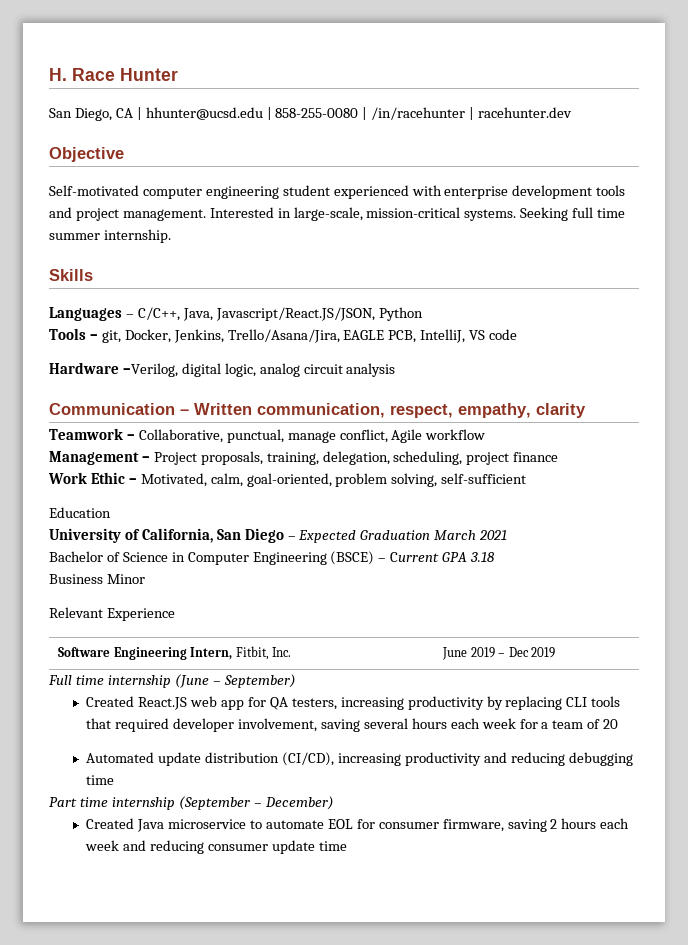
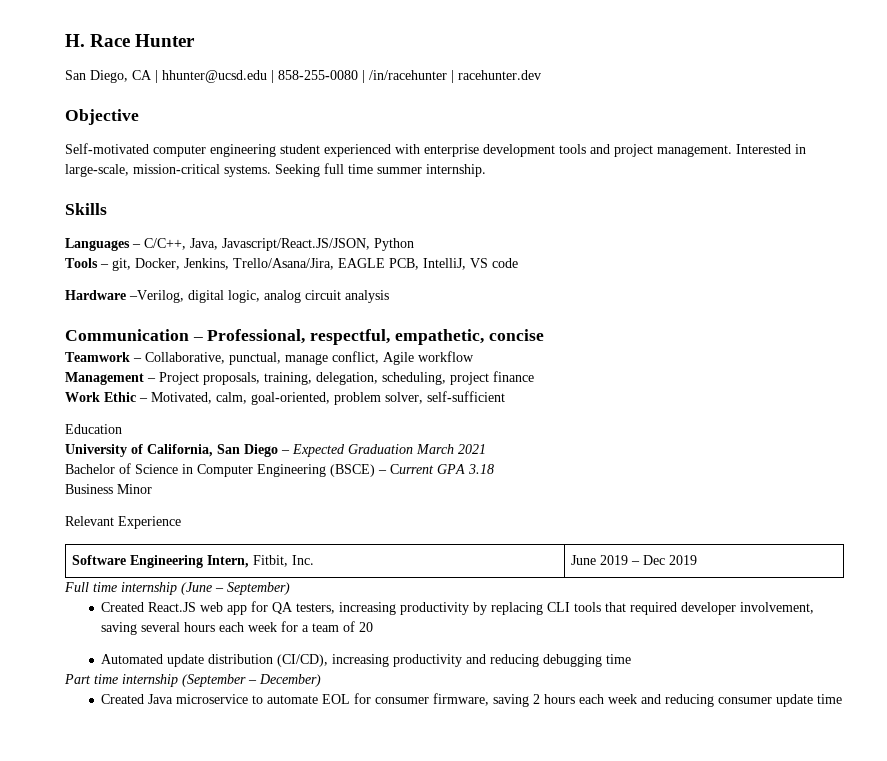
- Communication – Written communication, respect, empathy, clarity
+ Communication – Professional, respectful, empathetic, concise
- Work Ethic – Motivated, calm, goal-oriented, problem solving, self-sufficient
+ Work Ethic – Motivated, calm, goal-oriented, problem solver, self-sufficient

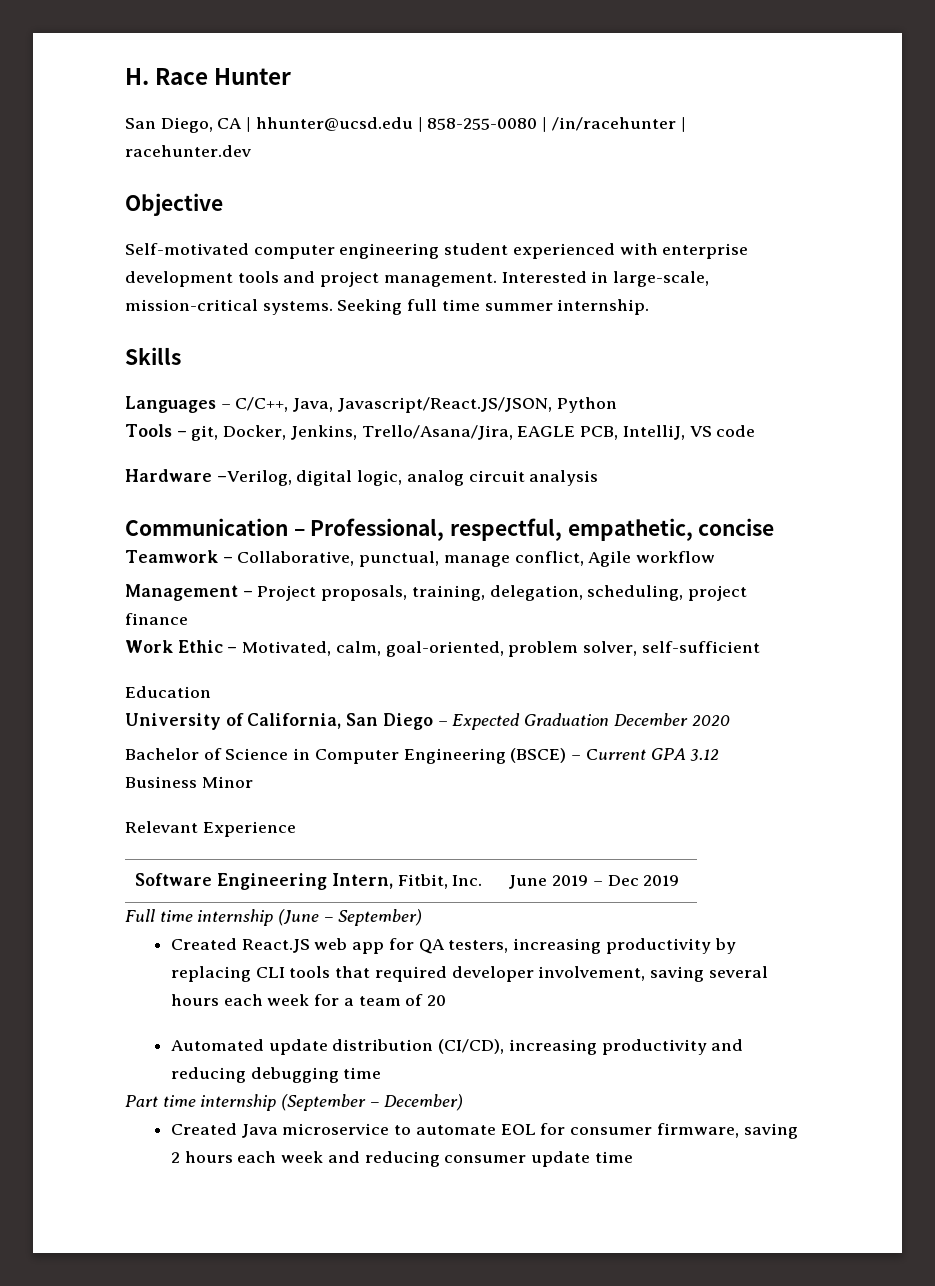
- University of California, San Diego – Expected Graduation March 2021
+ University of California, San Diego – Expected Graduation December 2020
- Bachelor of Science in Computer Engineering (BSCE) – Current GPA 3.18
+ Bachelor of Science in Computer Engineering (BSCE) – Current GPA 3.12

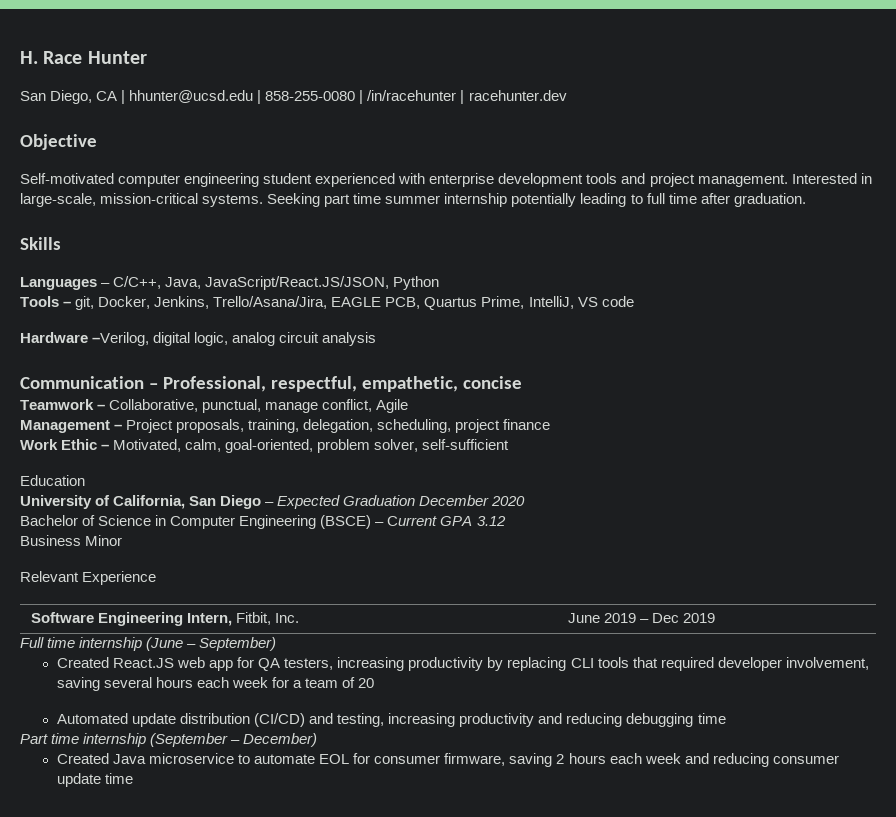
- Seeking full time summer internship.
+ Seeking part time summer internship potentially leading to full time after graduation.
- Languages – C/C++, Java, Javascript/React.JS/JSON, Python
+ Languages – C/C++, Java, JavaScript/React.JS/JSON, Python
- Tools – git, Docker, Jenkins, Trello/Asana/Jira, EAGLE PCB, IntelliJ, VS code
+ Tools – git, Docker, Jenkins, Trello/Asana/Jira, EAGLE PCB, Quartus Prime, IntelliJ, VS code
- Teamwork – Collaborative, punctual, manage conflict, Agile workflow
+ Teamwork – Collaborative, punctual, manage conflict, Agile
- Automated update distribution (CI/CD), increasing productivity and reducing debugging time
+ Automated update distribution (CI/CD) and testing, increasing productivity and reducing debugging time

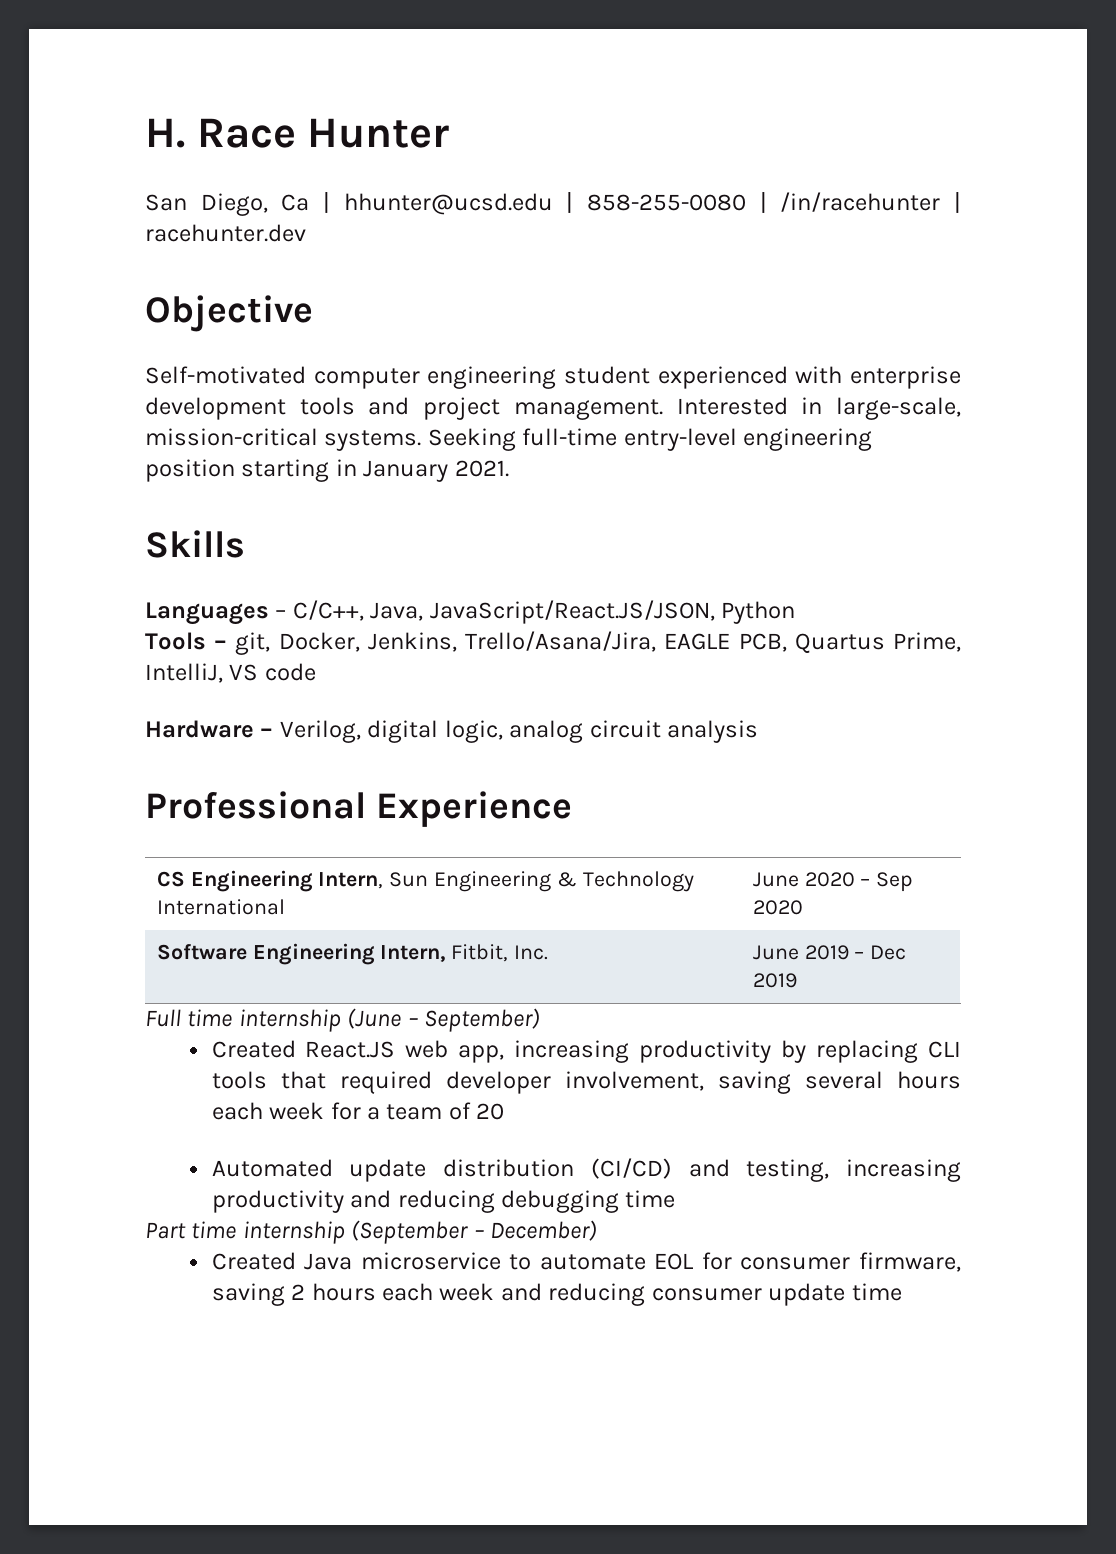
- San Diego, CA | hhunter@ucsd.edu | 858-255-0080 | /in/racehunter | racehunter.dev
+ San Diego, Ca | hhunter@ucsd.edu | 858-255-0080 | /in/racehunter | racehunter.dev
- Seeking part time summer internship potentially leading to full time after graduation.
+ Seeking full-time entry-level engineering position starting in January 2021.
- Hardware –Verilog, digital logic, analog circuit analysis
+ Hardware – Verilog, digital logic, analog circuit analysis
- Communication – Professional, respectful, empathetic, concise
- Teamwork – Collaborative, punctual, manage conflict, Agile
- Management – Project proposals, training, delegation, scheduling, project finance
- Work Ethic – Motivated, calm, goal-oriented, problem solver, self-sufficient
- Education
- University of California, San Diego – Expected Graduation December 2020
- Bachelor of Science in Computer Engineering (BSCE) – Current GPA 3.12
- Business Minor
- Relevant Experience
+ Professional Experience
+ CS Engineering Intern, Sun Engineering & Technology International | June 2020 – Sep 2020
- Created React.JS web app for QA testers, increasing productivity by replacing CLI tools that required developer involvement, saving several hours each week for a team of 20
+ Created React.JS web app, increasing productivity by replacing CLI tools that required developer involvement, saving several hours each week for a team of 20

